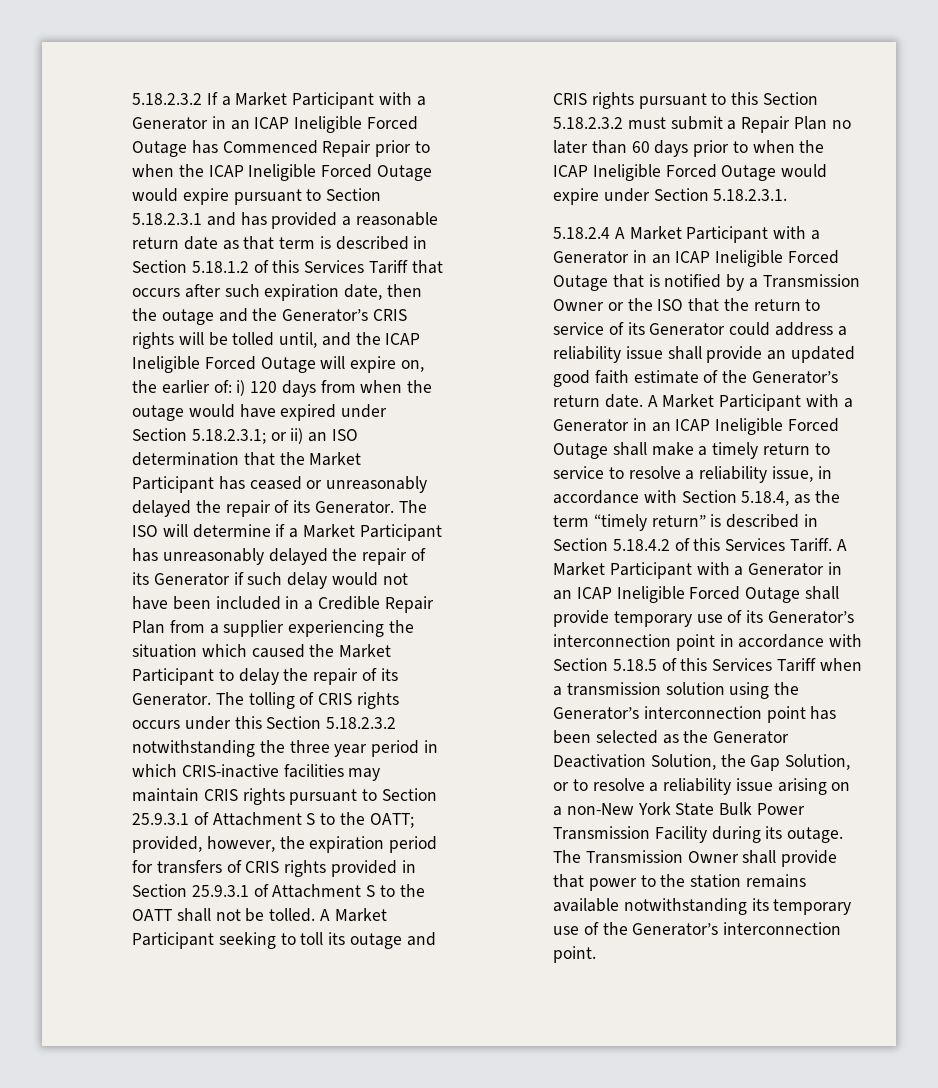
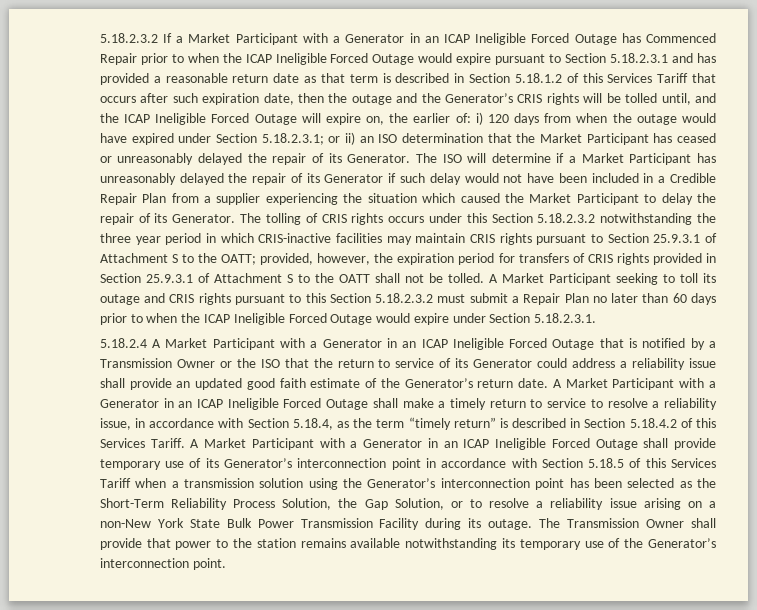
- A Market Participant with a Generator in an ICAP Ineligible Forced Outage shall provide temporary use of its Generator’s interconnection point in accordance with Section 5.18.5 of this Services Tariff when a transmission solution using the Generator’s interconnection point has been selected as the Generator Deactivation Solution, the Gap Solution, or to resolve a reliability issue arising on a non-New York State Bulk Power Transmission Facility during its outage.
+ A Market Participant with a Generator in an ICAP Ineligible Forced Outage shall provide temporary use of its Generator’s interconnection point in accordance with Section 5.18.5 of this Services Tariff when a transmission solution using the Generator’s interconnection point has been selected as the Short-Term Reliability Process Solution, the Gap Solution, or to resolve a reliability issue arising on a non-New York State Bulk Power Transmission Facility during its outage.

